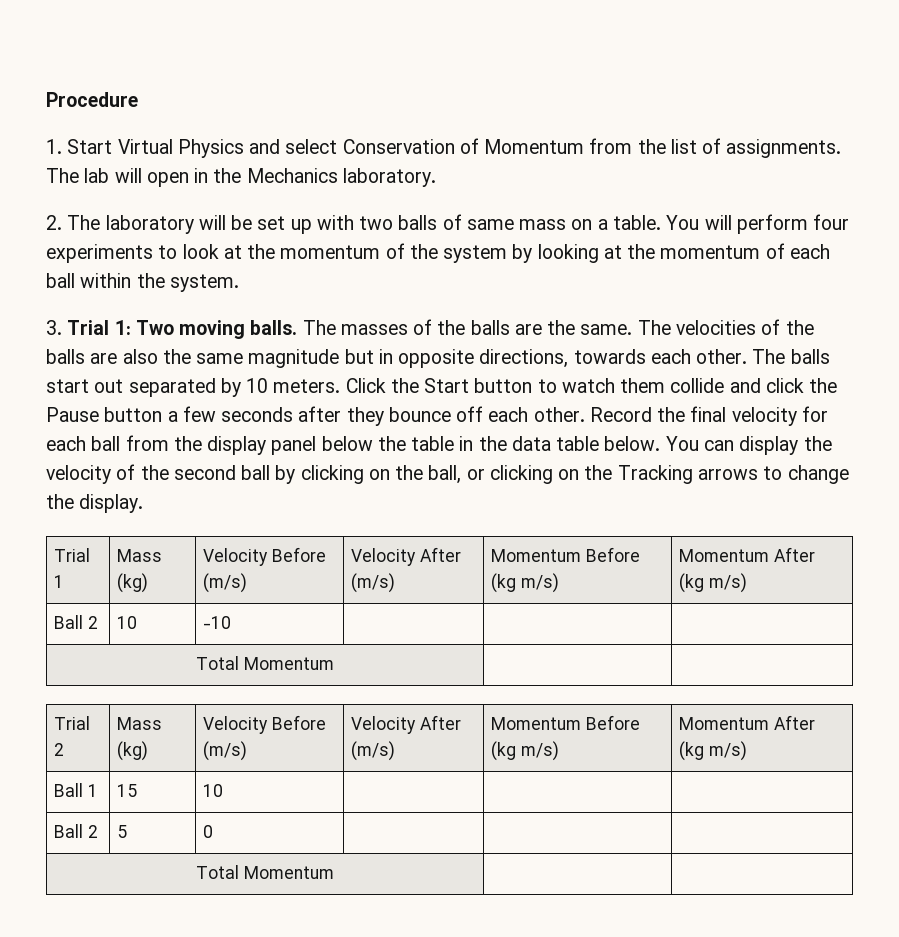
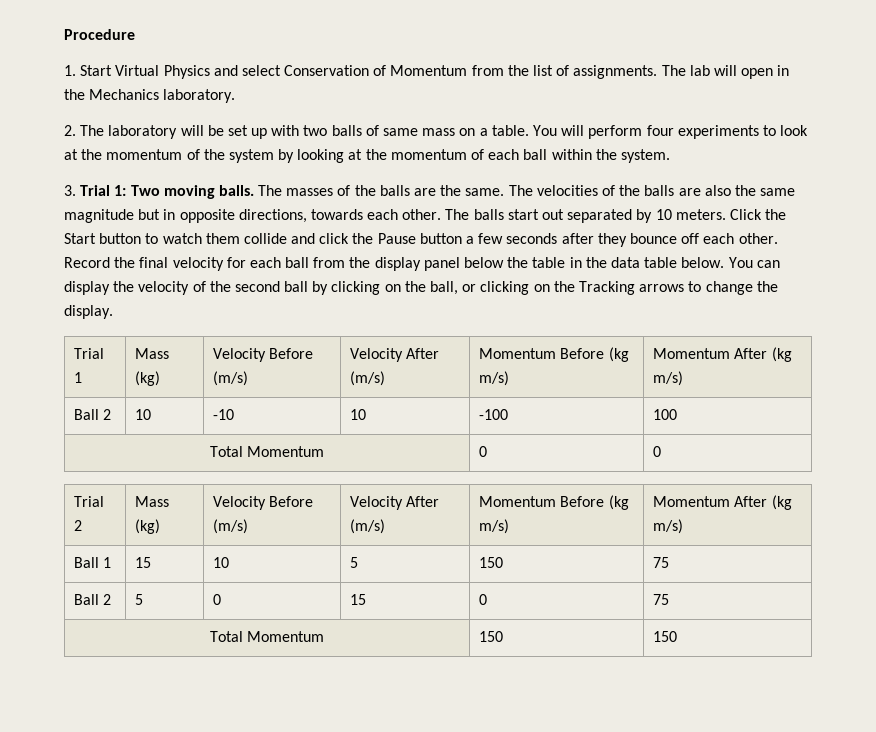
- Ball 2 | 10 | -10 | | |
- Total Momentum | |
+ Ball 2 | 10 | -10 | 10 | -100 | 100
+ Total Momentum | 0 | 0
- Ball 1 | 15 | 10 | | |
+ Ball 1 | 15 | 10 | 5 | 150 | 75
- Ball 2 | 5 | 0 | | |
- Total Momentum | |
+ Ball 2 | 5 | 0 | 15 | 0 | 75
+ Total Momentum | 150 | 150

